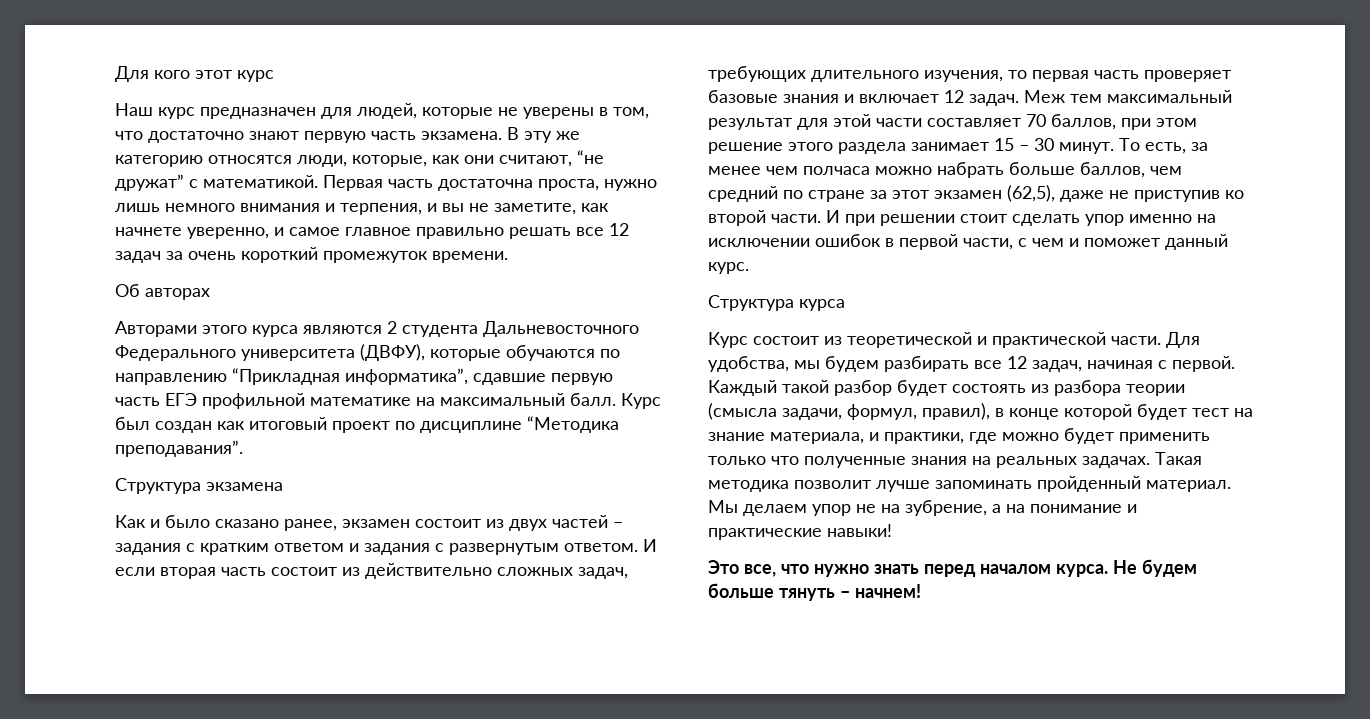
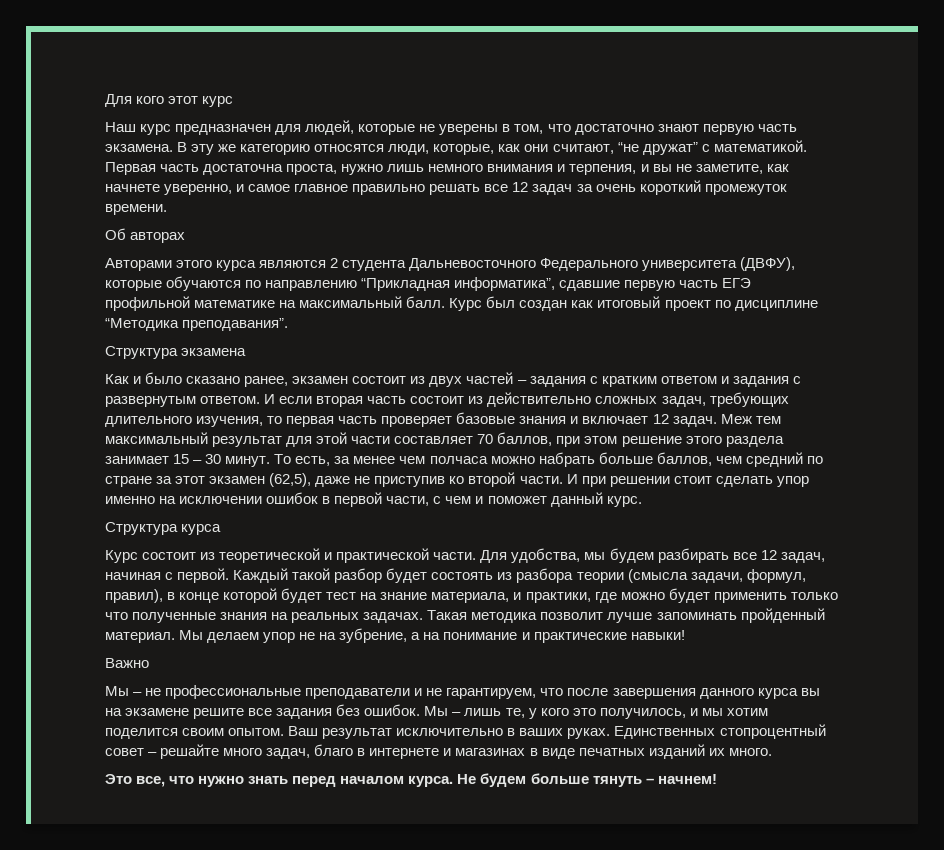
+ Важно
+ Мы – не профессиональные преподаватели и не гарантируем, что после завершения данного курса вы на экзамене решите все задания без ошибок. Мы – лишь те, у кого это получилось, и мы хотим поделится своим опытом. Ваш результат исключительно в ваших руках. Единственных стопроцентный совет – решайте много задач, благо в интернете и магазинах в виде печатных изданий их много.

